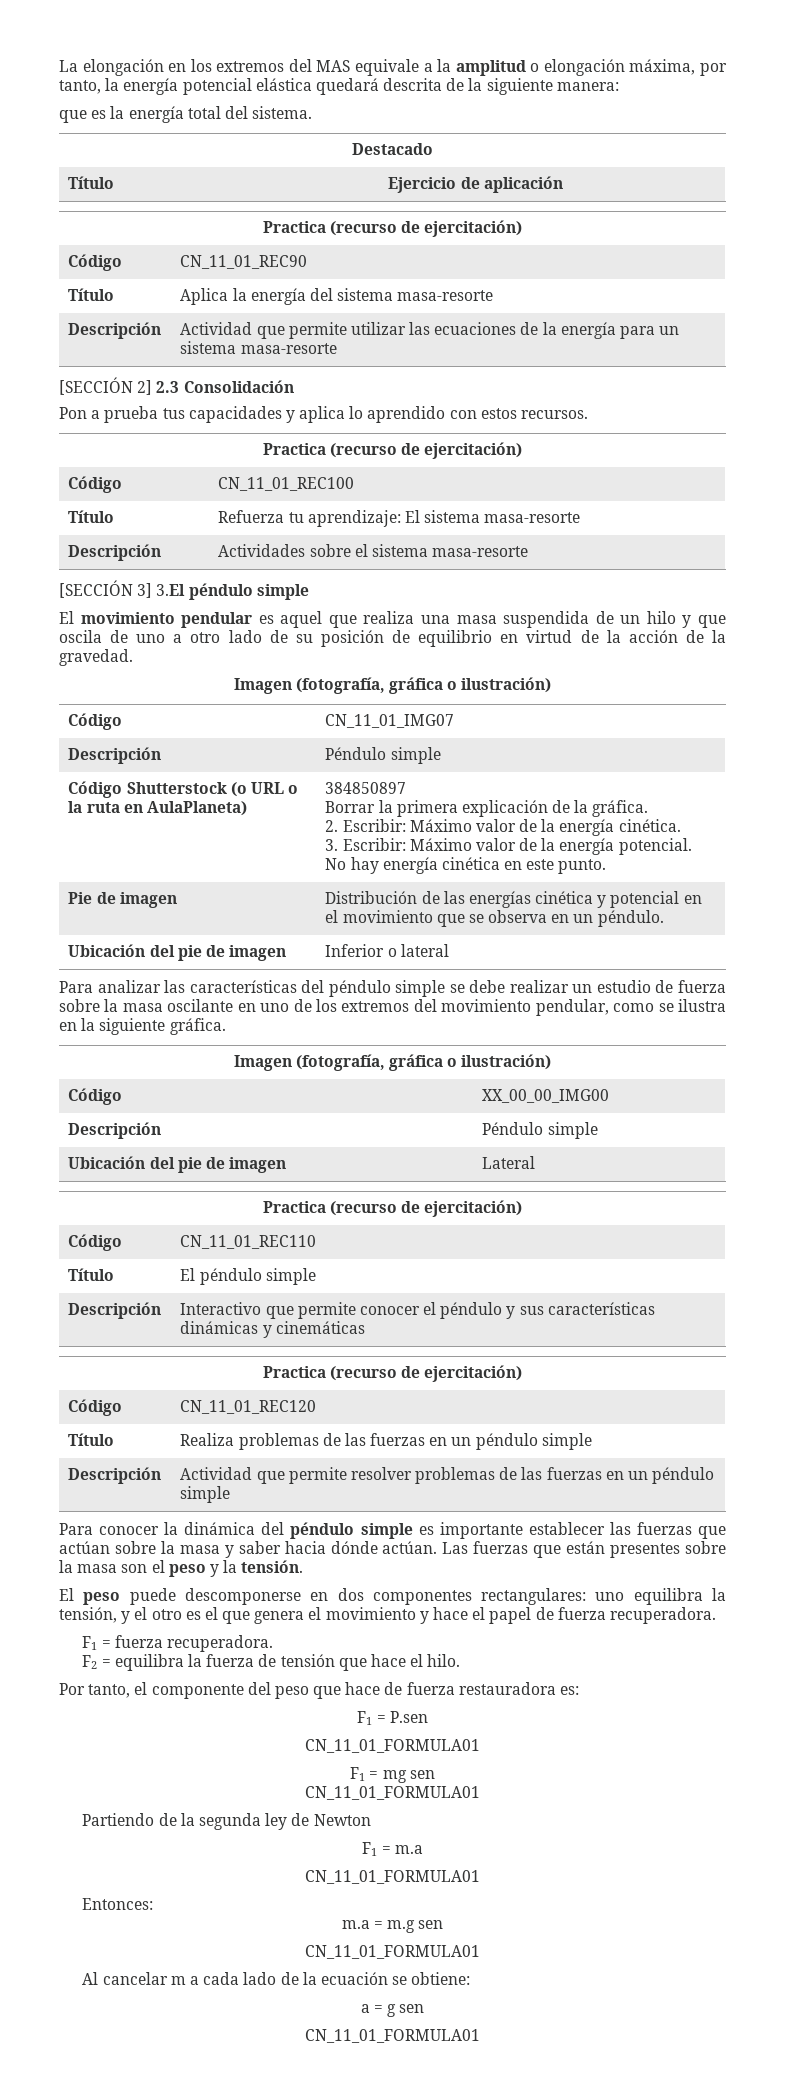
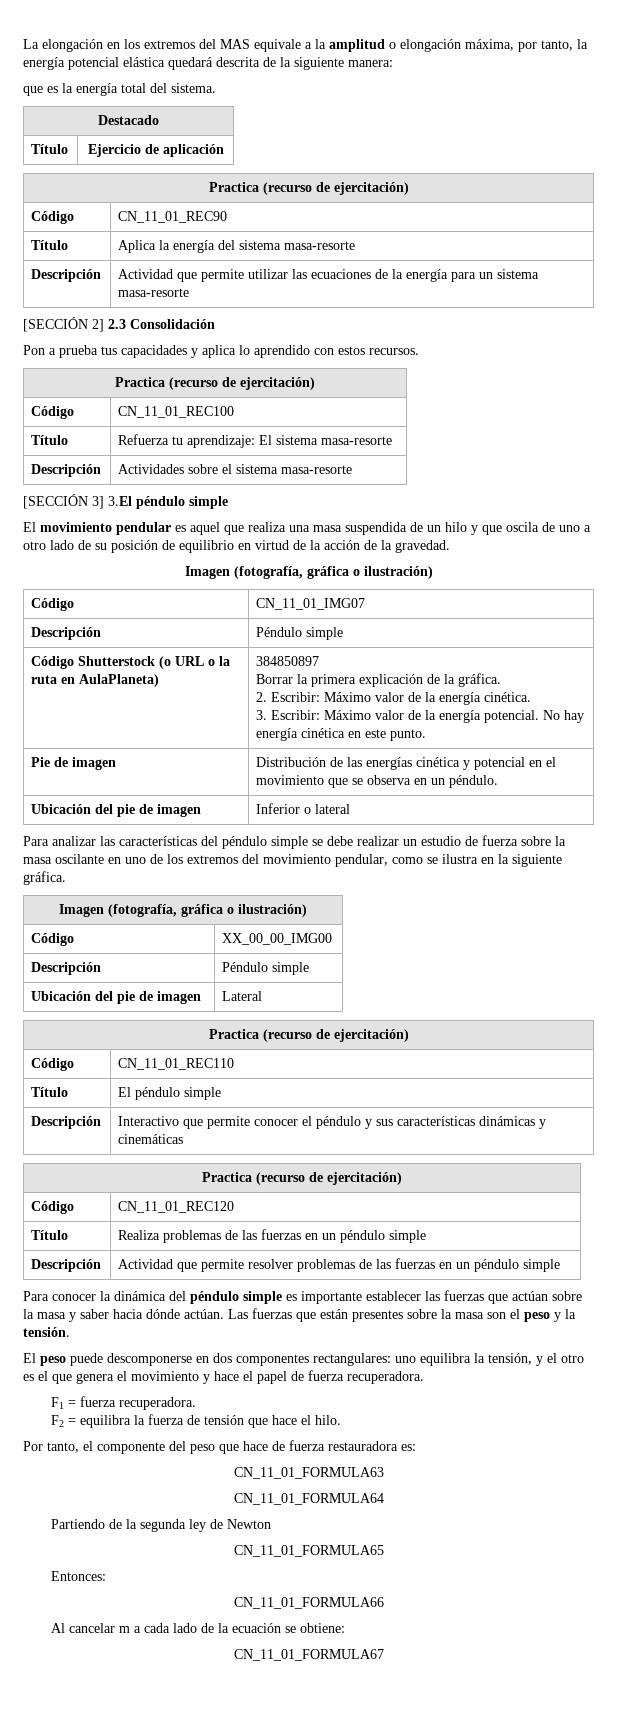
- F1 = P.sen
- CN_11_01_FORMULA01
- F1 = mg sen
- CN_11_01_FORMULA01
+ CN_11_01_FORMULA63
+ CN_11_01_FORMULA64
- F1 = m.a
- CN_11_01_FORMULA01
+ CN_11_01_FORMULA65
  Entonces:
- m.a = m.g sen
- CN_11_01_FORMULA01
+ CN_11_01_FORMULA66
- a = g sen
- CN_11_01_FORMULA01
+ CN_11_01_FORMULA67

